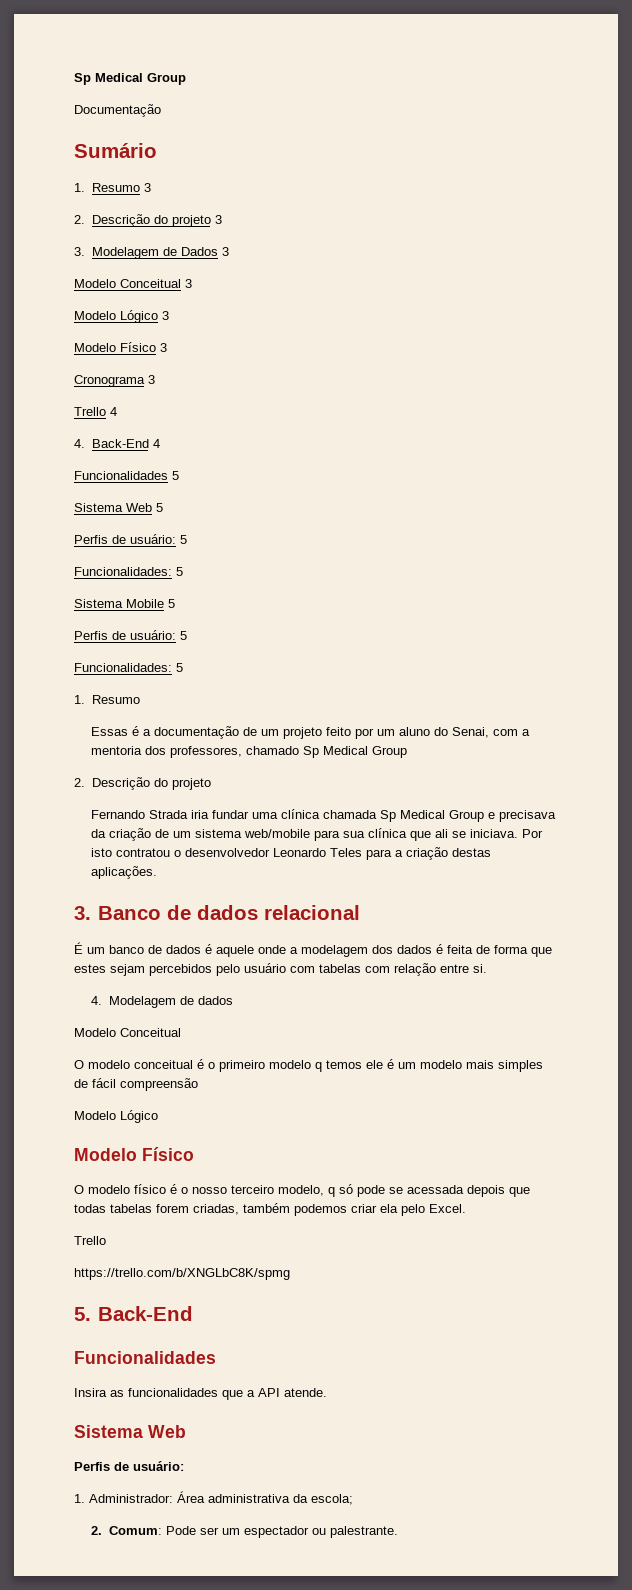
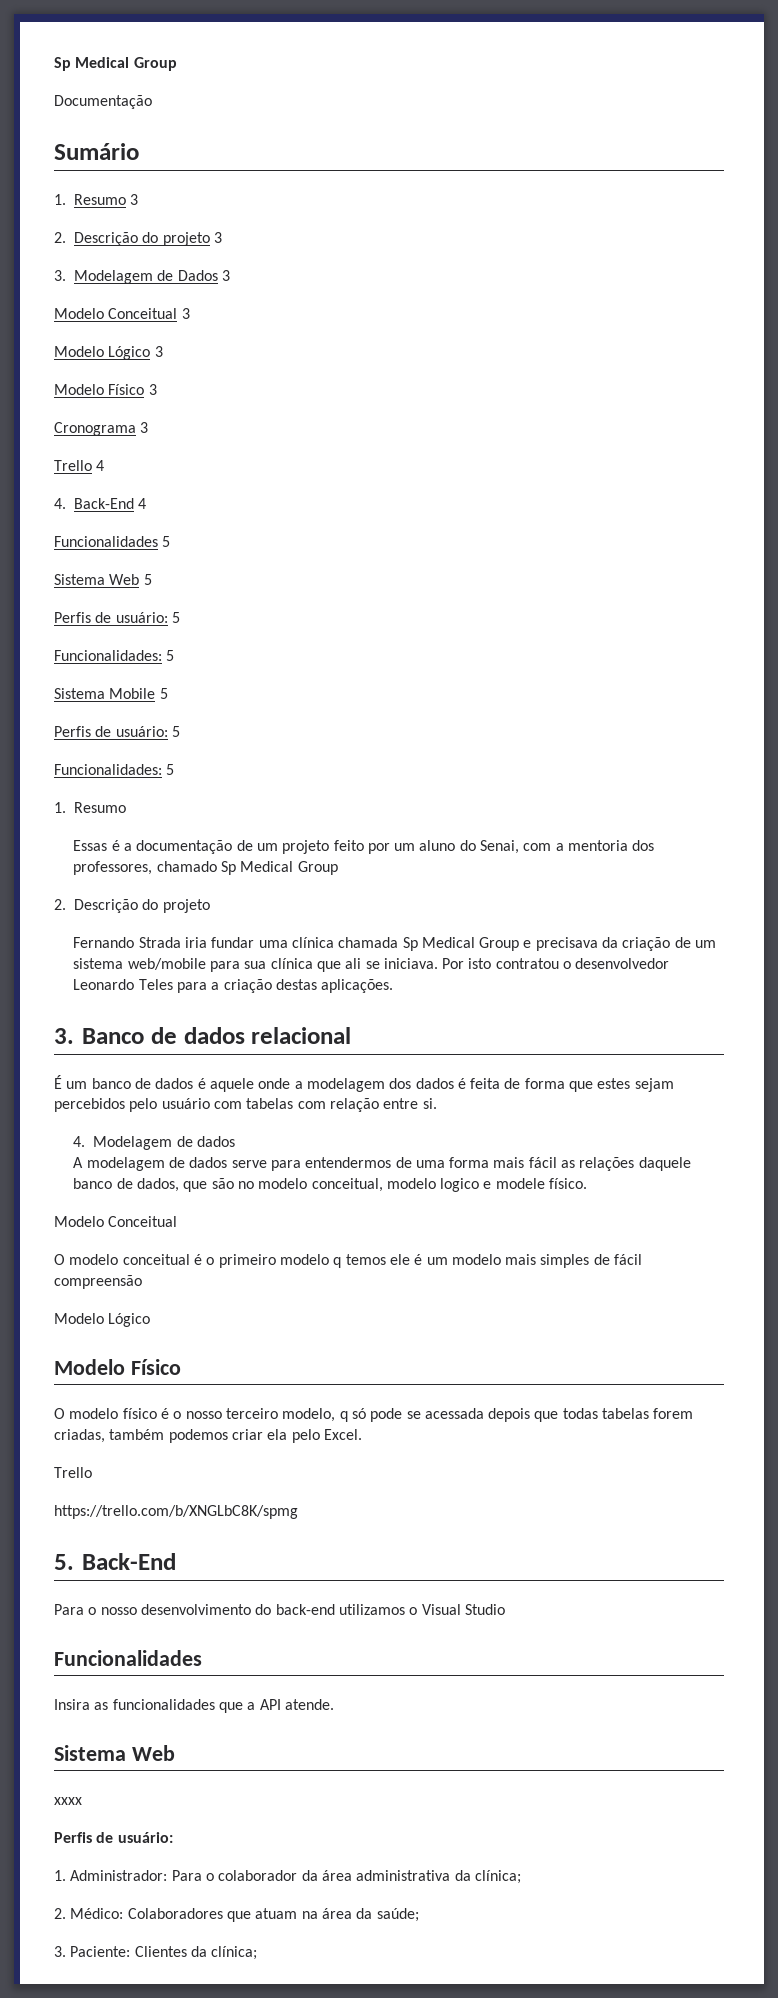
+ A modelagem de dados serve para entendermos de uma forma mais fácil as relações daquele banco de dados, que são no modelo conceitual, modelo logico e modele físico.
+ Para o nosso desenvolvimento do back-end utilizamos o Visual Studio
+ xxxx
- 1. Administrador: Área administrativa da escola;
- 2. Comum: Pode ser um espectador ou palestrante.
+ 1. Administrador: Para o colaborador da área administrativa da clínica;
+ 2. Médico: Colaboradores que atuam na área da saúde;
+ 3. Paciente: Clientes da clínica;

